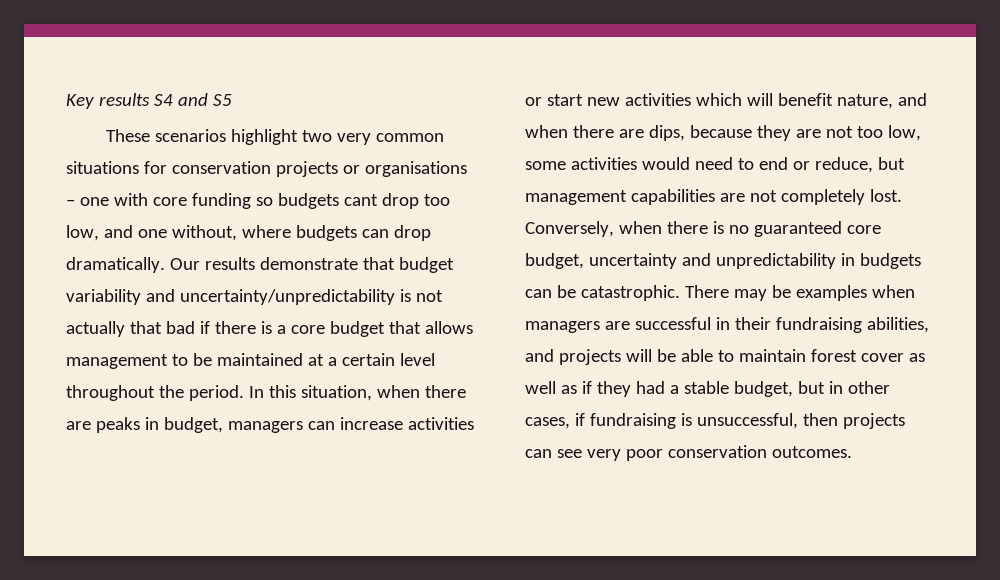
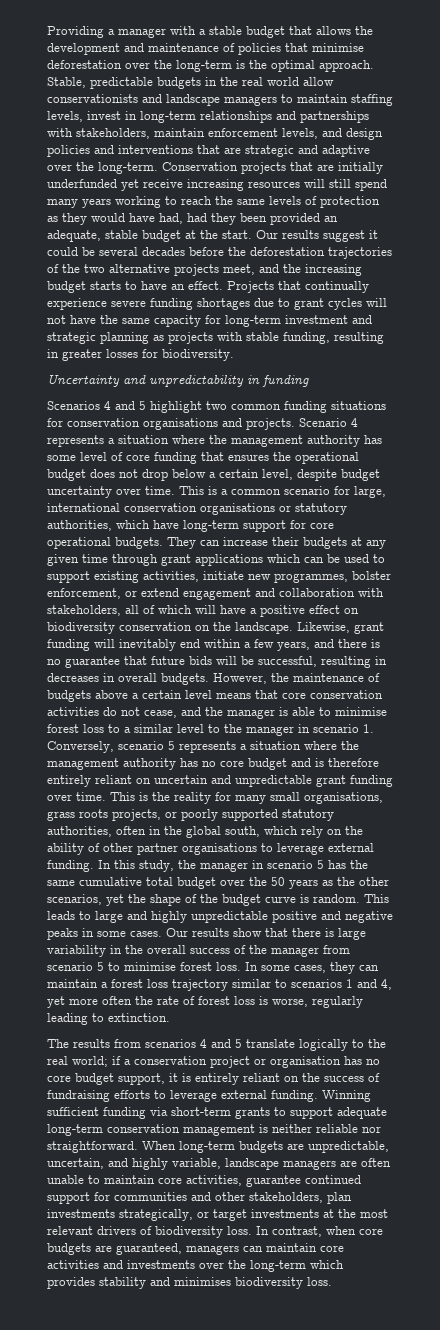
- Key results S4 and S5
- These scenarios highlight two very common situations for conservation projects or organisations – one with core funding so budgets cant drop too low, and one without, where budgets can drop dramatically. Our results demonstrate that budget variability and uncertainty/unpredictability is not actually that bad if there is a core budget that allows management to be maintained at a certain level throughout the period. In this situation, when there are peaks in budget, managers can increase activities or start new activities which will benefit nature, and when there are dips, because they are not too low, some activities would need to end or reduce, but management capabilities are not completely lost. Conversely, when there is no guaranteed core budget, uncertainty and unpredictability in budgets can be catastrophic. There may be examples when managers are successful in their fundraising abilities, and projects will be able to maintain forest cover as well as if they had a stable budget, but in other cases, if fundraising is unsuccessful, then projects can see very poor conservation outcomes.
+ Providing a manager with a stable budget that allows the development and maintenance of policies that minimise deforestation over the long-term is the optimal approach. Stable, predictable budgets in the real world allow conservationists and landscape managers to maintain staffing levels, invest in long-term relationships and partnerships with stakeholders, maintain enforcement levels, and design policies and interventions that are strategic and adaptive over the long-term. Conservation projects that are initially underfunded yet receive increasing resources will still spend many years working to reach the same levels of protection as they would have had, had they been provided an adequate, stable budget at the start. Our results suggest it could be several decades before the deforestation trajectories of the two alternative projects meet, and the increasing budget starts to have an effect. Projects that continually experience severe funding shortages due to grant cycles will not have the same capacity for long-term investment and strategic planning as projects with stable funding, resulting in greater losses for biodiversity.
+ Uncertainty and unpredictability in funding
+ Scenarios 4 and 5 highlight two common funding situations for conservation organisations and projects. Scenario 4 represents a situation where the management authority has some level of core funding that ensures the operational budget does not drop below a certain level, despite budget uncertainty over time. This is a common scenario for large, international conservation organisations or statutory authorities, which have long-term support for core operational budgets. They can increase their budgets at any given time through grant applications which can be used to support existing activities, initiate new programmes, bolster enforcement, or extend engagement and collaboration with stakeholders, all of which will have a positive effect on biodiversity conservation on the landscape. Likewise, grant funding will inevitably end within a few years, and there is no guarantee that future bids will be successful, resulting in decreases in overall budgets. However, the maintenance of budgets above a certain level means that core conservation activities do not cease, and the manager is able to minimise forest loss to a similar level to the manager in scenario 1. Conversely, scenario 5 represents a situation where the management authority has no core budget and is therefore entirely reliant on uncertain and unpredictable grant funding over time. This is the reality for many small organisations, grass roots projects, or poorly supported statutory authorities, often in the global south, which rely on the ability of other partner organisations to leverage external funding. In this study, the manager in scenario 5 has the same cumulative total budget over the 50 years as the other scenarios, yet the shape of the budget curve is random. This leads to large and highly unpredictable positive and negative peaks in some cases. Our results show that there is large variability in the overall success of the manager from scenario 5 to minimise forest loss. In some cases, they can maintain a forest loss trajectory similar to scenarios 1 and 4, yet more often the rate of forest loss is worse, regularly leading to extinction.
+ The results from scenarios 4 and 5 translate logically to the real world; if a conservation project or organisation has no core budget support, it is entirely reliant on the success of fundraising efforts to leverage external funding. Winning sufficient funding via short-term grants to support adequate long-term conservation management is neither reliable nor straightforward. When long-term budgets are unpredictable, uncertain, and highly variable, landscape managers are often unable to maintain core activities, guarantee continued support for communities and other stakeholders, plan investments strategically, or target investments at the most relevant drivers of biodiversity loss. In contrast, when core budgets are guaranteed, managers can maintain core activities and investments over the long-term which provides stability and minimises biodiversity loss.

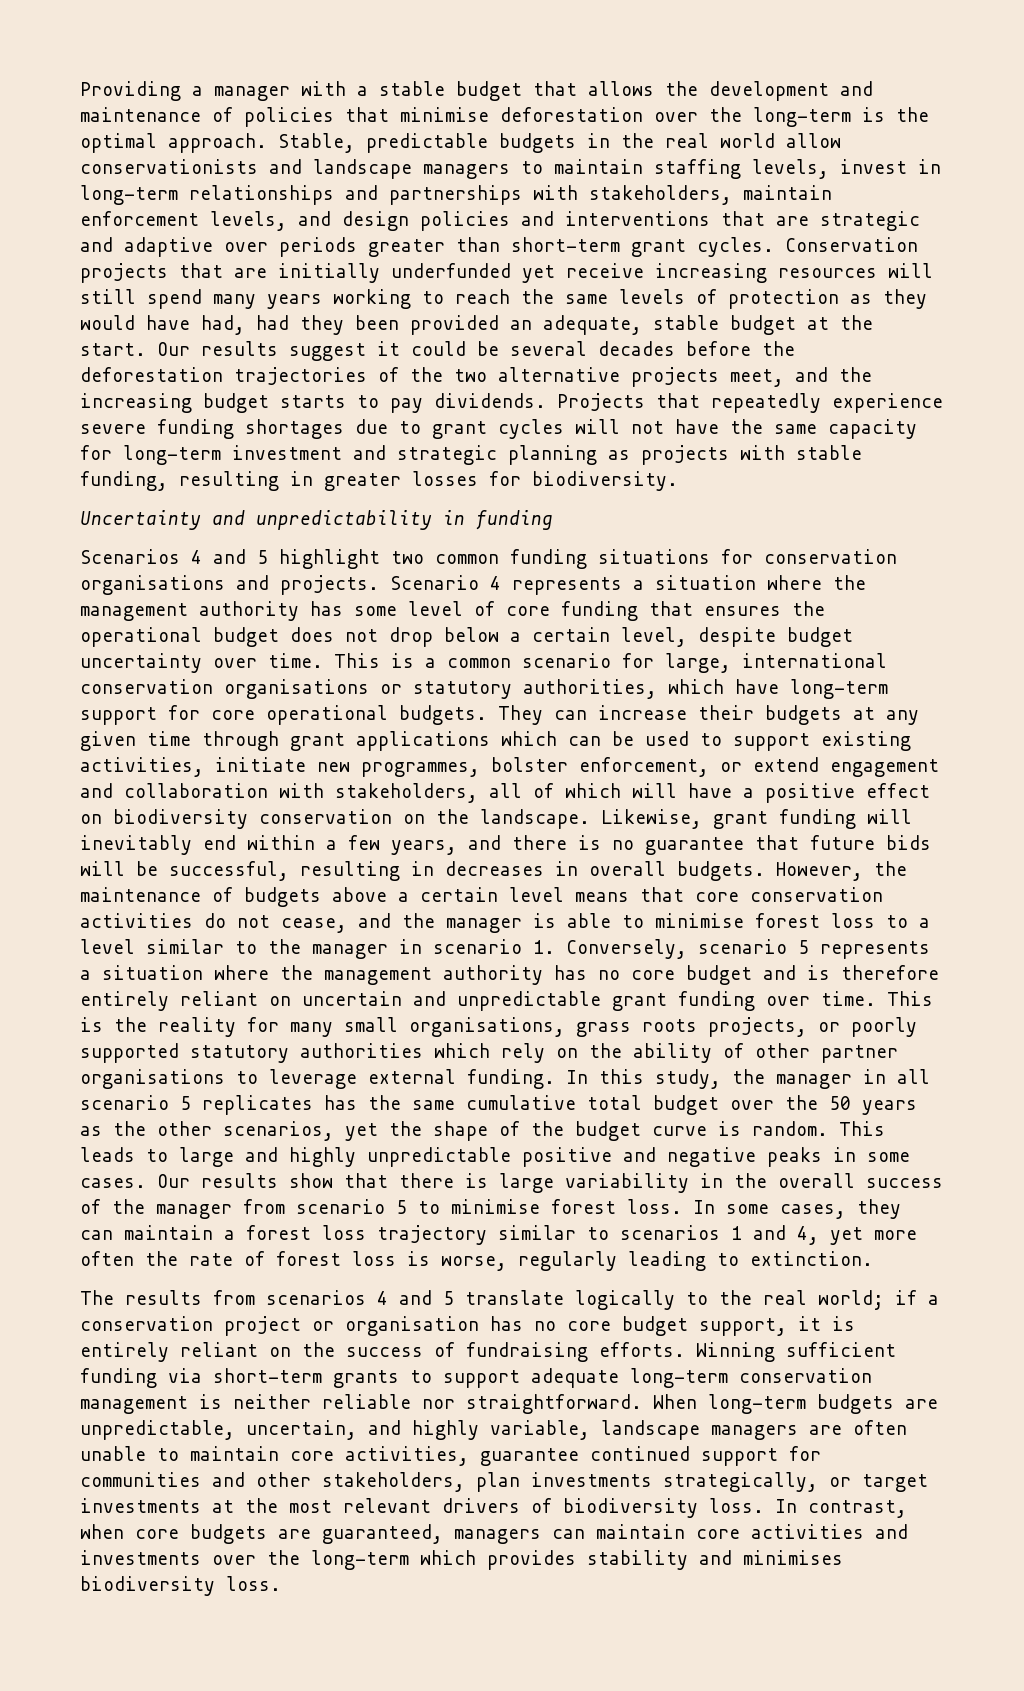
- Stable, predictable budgets in the real world allow conservationists and landscape managers to maintain staffing levels, invest in long-term relationships and partnerships with stakeholders, maintain enforcement levels, and design policies and interventions that are strategic and adaptive over the long-term.
+ Stable, predictable budgets in the real world allow conservationists and landscape managers to maintain staffing levels, invest in long-term relationships and partnerships with stakeholders, maintain enforcement levels, and design policies and interventions that are strategic and adaptive over periods greater than short-term grant cycles.
- Our results suggest it could be several decades before the deforestation trajectories of the two alternative projects meet, and the increasing budget starts to have an effect.
+ Our results suggest it could be several decades before the deforestation trajectories of the two alternative projects meet, and the increasing budget starts to pay dividends.
- Projects that continually experience severe funding shortages due to grant cycles will not have the same capacity for long-term investment and strategic planning as projects with stable funding, resulting in greater losses for biodiversity.
+ Projects that repeatedly experience severe funding shortages due to grant cycles will not have the same capacity for long-term investment and strategic planning as projects with stable funding, resulting in greater losses for biodiversity.
- However, the maintenance of budgets above a certain level means that core conservation activities do not cease, and the manager is able to minimise forest loss to a similar level to the manager in scenario 1. Conversely, scenario 5 represents a situation where the management authority has no core budget and is therefore entirely reliant on uncertain and unpredictable grant funding over time.
+ However, the maintenance of budgets above a certain level means that core conservation activities do not cease, and the manager is able to minimise forest loss to a level similar to the manager in scenario 1. Conversely, scenario 5 represents a situation where the management authority has no core budget and is therefore entirely reliant on uncertain and unpredictable grant funding over time.
- This is the reality for many small organisations, grass roots projects, or poorly supported statutory authorities, often in the global south, which rely on the ability of other partner organisations to leverage external funding.
+ This is the reality for many small organisations, grass roots projects, or poorly supported statutory authorities which rely on the ability of other partner organisations to leverage external funding.
- In this study, the manager in scenario 5 has the same cumulative total budget over the 50 years as the other scenarios, yet the shape of the budget curve is random.
+ In this study, the manager in all scenario 5 replicates has the same cumulative total budget over the 50 years as the other scenarios, yet the shape of the budget curve is random.
- The results from scenarios 4 and 5 translate logically to the real world; if a conservation project or organisation has no core budget support, it is entirely reliant on the success of fundraising efforts to leverage external funding.
+ The results from scenarios 4 and 5 translate logically to the real world; if a conservation project or organisation has no core budget support, it is entirely reliant on the success of fundraising efforts.

